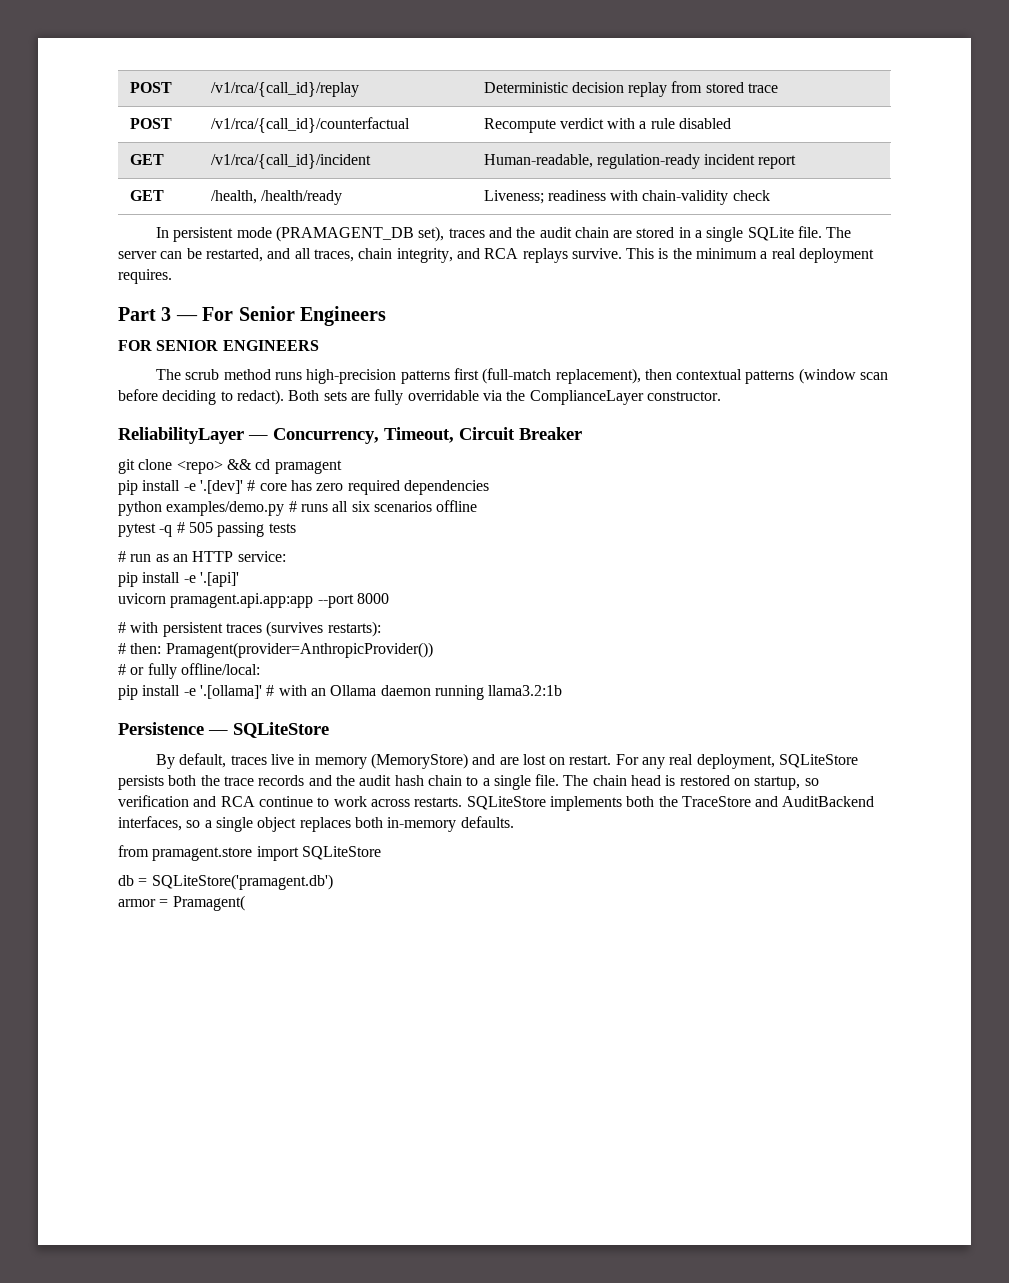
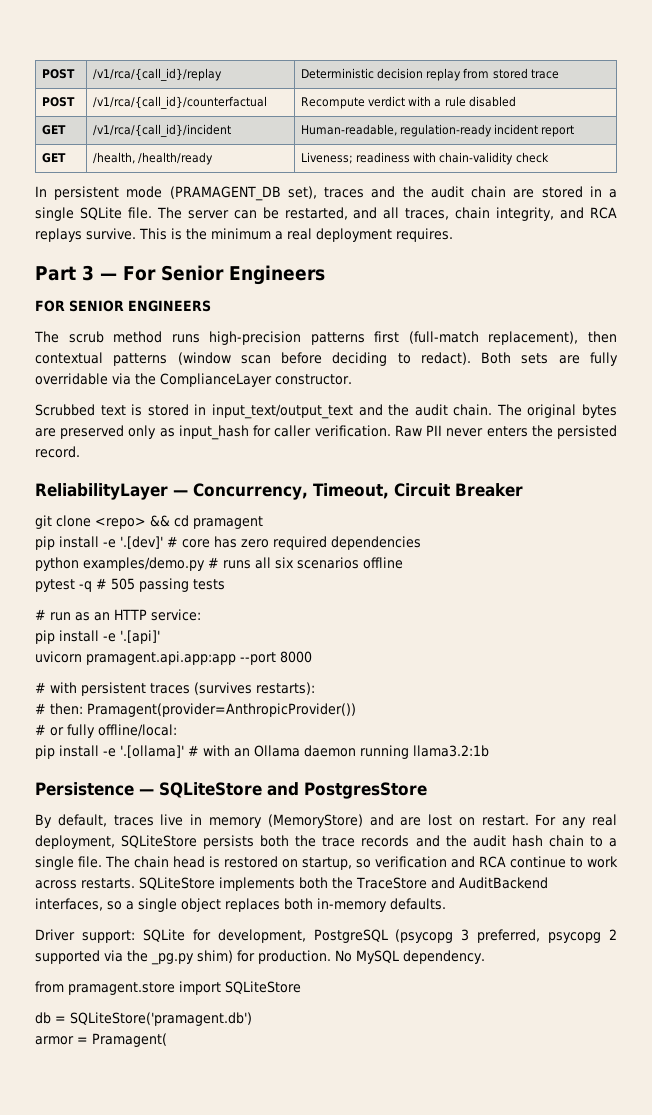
+ Scrubbed text is stored in input_text/output_text and the audit chain. The original bytes are preserved only as input_hash for caller verification. Raw PII never enters the persisted record.
- Persistence — SQLiteStore
+ Persistence — SQLiteStore and PostgresStore
+ Driver support: SQLite for development, PostgreSQL (psycopg 3 preferred, psycopg 2 supported via the _pg.py shim) for production. No MySQL dependency.

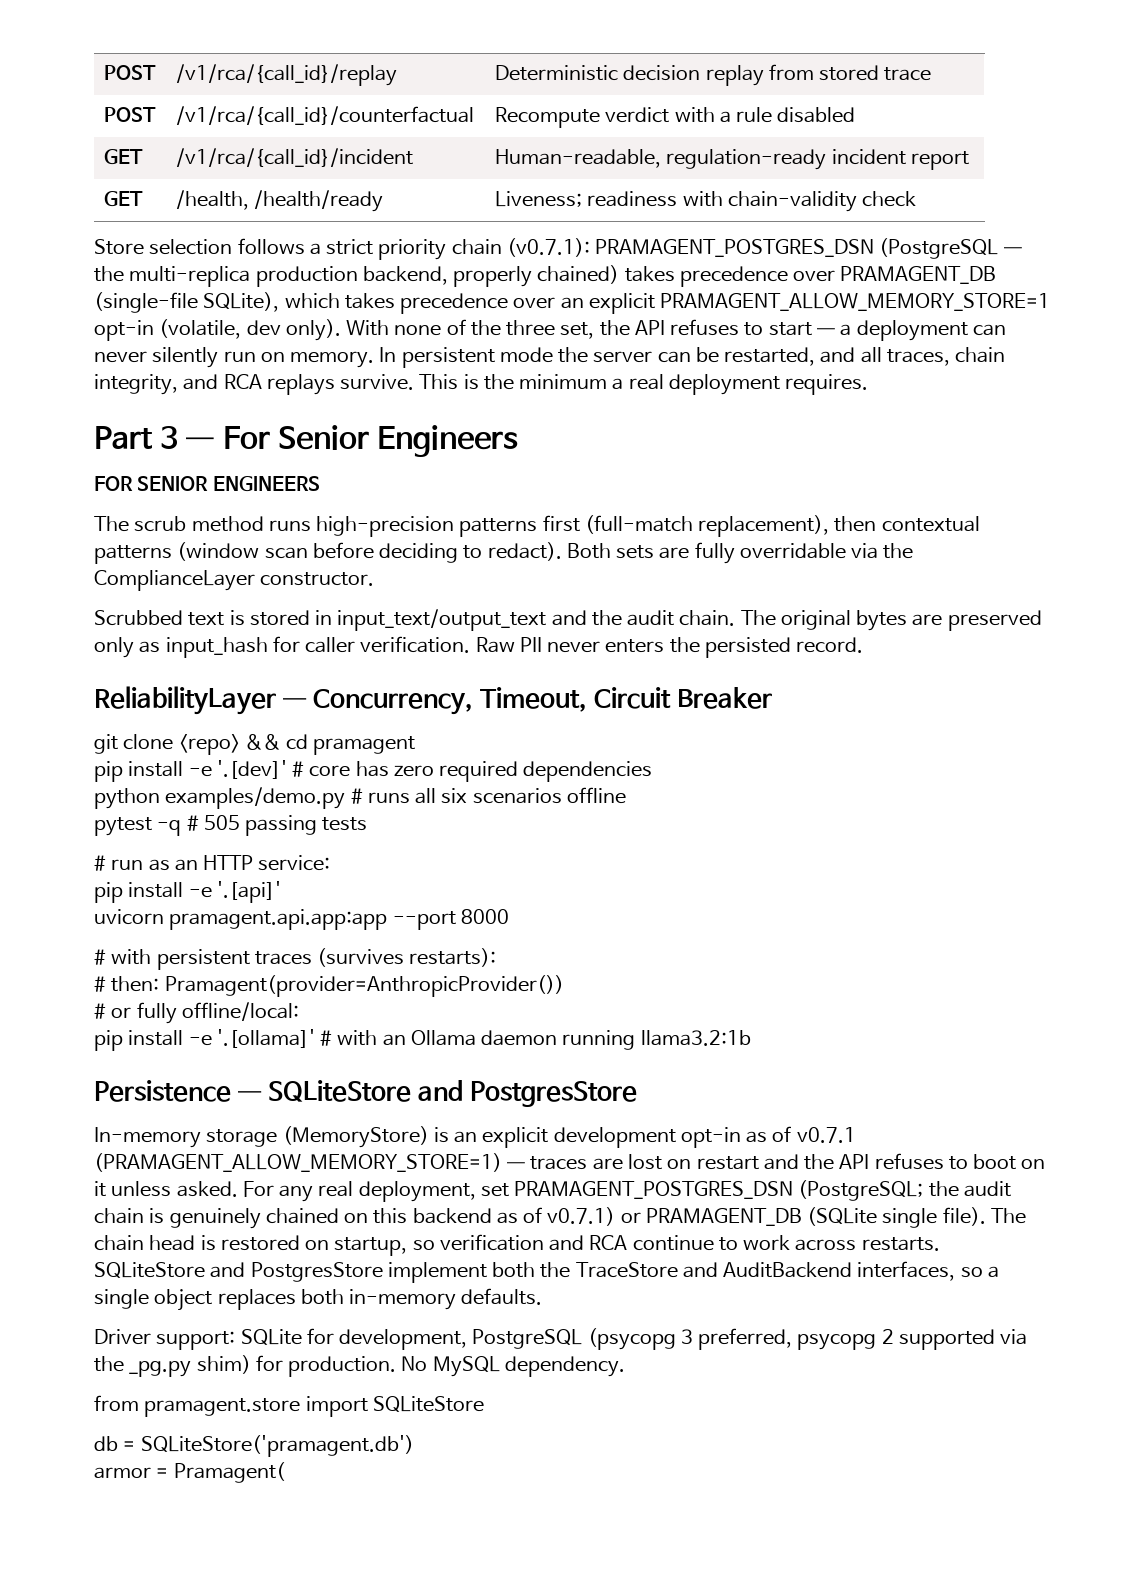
- In persistent mode (PRAMAGENT_DB set), traces and the audit chain are stored in a single SQLite file. The server can be restarted, and all traces, chain integrity, and RCA replays survive.
+ Store selection follows a strict priority chain (v0.7.1): PRAMAGENT_POSTGRES_DSN (PostgreSQL — the multi-replica production backend, properly chained) takes precedence over PRAMAGENT_DB (single-file SQLite), which takes precedence over an explicit PRAMAGENT_ALLOW_MEMORY_STORE=1 opt-in (volatile, dev only). With none of the three set, the API refuses to start — a deployment can never silently run on memory. In persistent mode the server can be restarted, and all traces, chain integrity, and RCA replays survive.
- By default, traces live in memory (MemoryStore) and are lost on restart. For any real deployment, SQLiteStore persists both the trace records and the audit hash chain to a single file.
+ In-memory storage (MemoryStore) is an explicit development opt-in as of v0.7.1 (PRAMAGENT_ALLOW_MEMORY_STORE=1) — traces are lost on restart and the API refuses to boot on it unless asked. For any real deployment, set PRAMAGENT_POSTGRES_DSN (PostgreSQL; the audit chain is genuinely chained on this backend as of v0.7.1) or PRAMAGENT_DB (SQLite single file).
- SQLiteStore implements both the TraceStore and AuditBackend interfaces, so a single object replaces both in-memory defaults.
+ SQLiteStore and PostgresStore implement both the TraceStore and AuditBackend interfaces, so a single object replaces both in-memory defaults.

